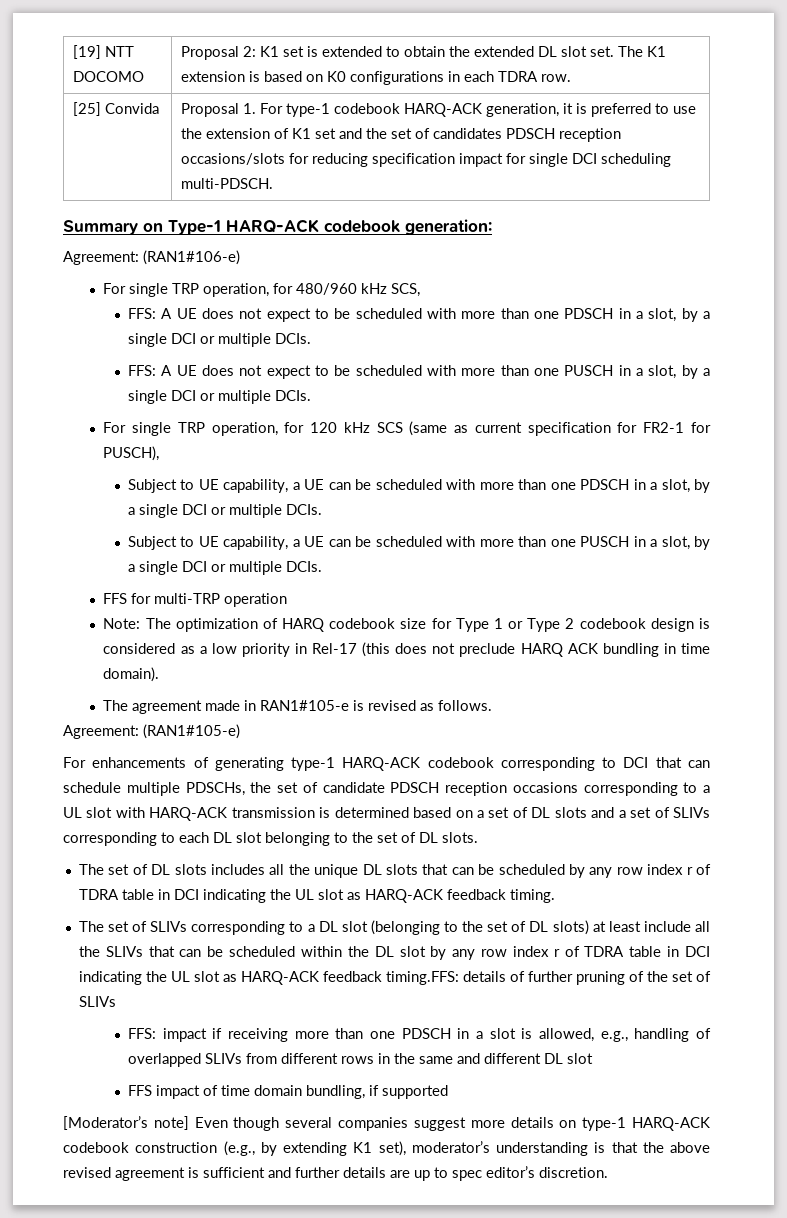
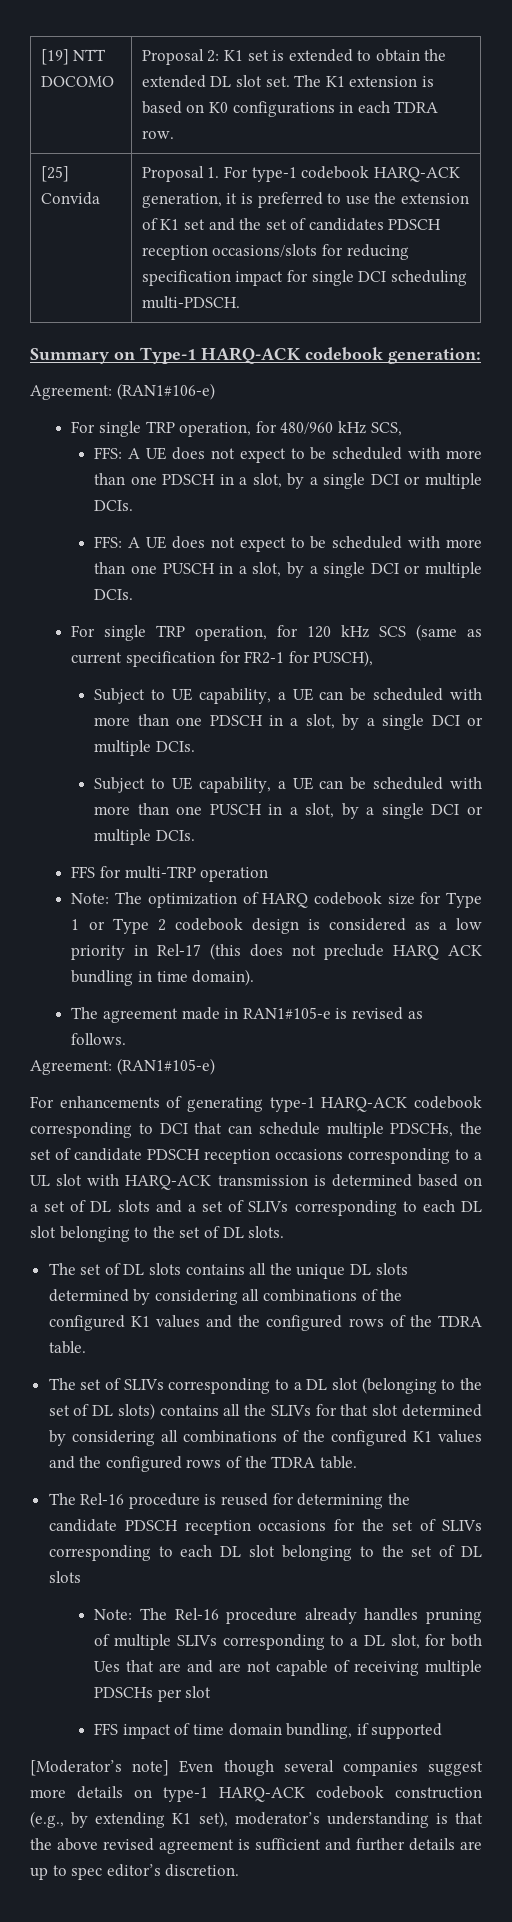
- The set of DL slots includes all the unique DL slots that can be scheduled by any row index r of TDRA table in DCI indicating the UL slot as HARQ-ACK feedback timing.
+ The set of DL slots contains all the unique DL slots determined by considering all combinations of the configured K1 values and the configured rows of the TDRA table.
- The set of SLIVs corresponding to a DL slot (belonging to the set of DL slots) at least include all the SLIVs that can be scheduled within the DL slot by any row index r of TDRA table in DCI indicating the UL slot as HARQ-ACK feedback timing.FFS: details of further pruning of the set of SLIVs
- FFS: impact if receiving more than one PDSCH in a slot is allowed, e.g., handling of overlapped SLIVs from different rows in the same and different DL slot
+ The set of SLIVs corresponding to a DL slot (belonging to the set of DL slots) contains all the SLIVs for that slot determined by considering all combinations of the configured K1 values and the configured rows of the TDRA table.
+ The Rel-16 procedure is reused for determining the candidate PDSCH reception occasions for the set of SLIVs corresponding to each DL slot belonging to the set of DL slots
+ Note: The Rel-16 procedure already handles pruning of multiple SLIVs corresponding to a DL slot, for both Ues that are and are not capable of receiving multiple PDSCHs per slot

